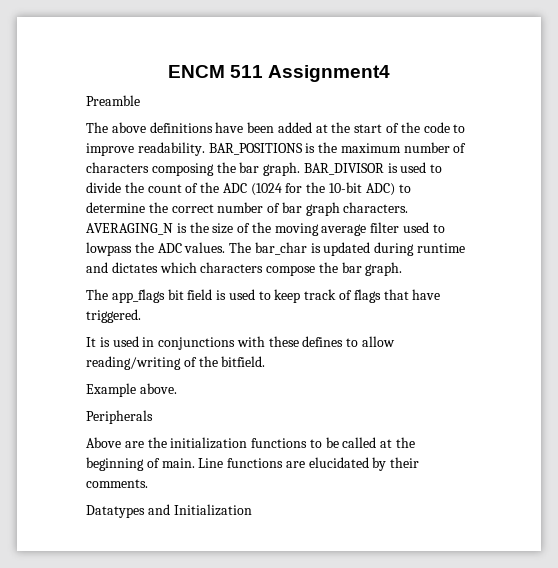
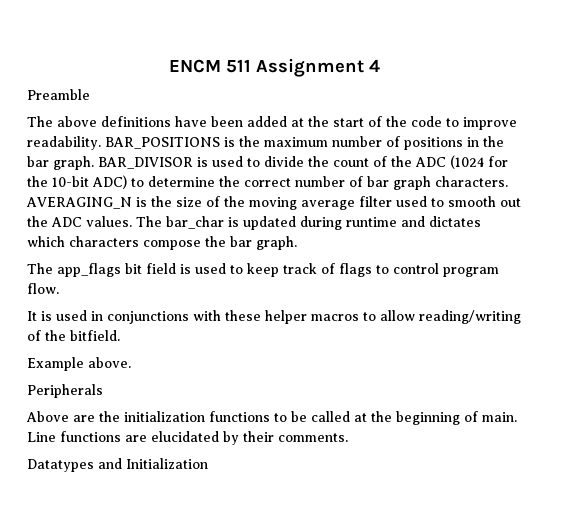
- ENCM 511 Assignment4
+ ENCM 511 Assignment 4
- BAR_POSITIONS is the maximum number of characters composing the bar graph.
+ BAR_POSITIONS is the maximum number of positions in the bar graph.
- AVERAGING_N is the size of the moving average filter used to lowpass the ADC values.
+ AVERAGING_N is the size of the moving average filter used to smooth out the ADC values.
- The app_flags bit field is used to keep track of flags that have triggered.
+ The app_flags bit field is used to keep track of flags to control program flow.
- It is used in conjunctions with these defines to allow reading/writing of the bitfield.
+ It is used in conjunctions with these helper macros to allow reading/writing of the bitfield.

